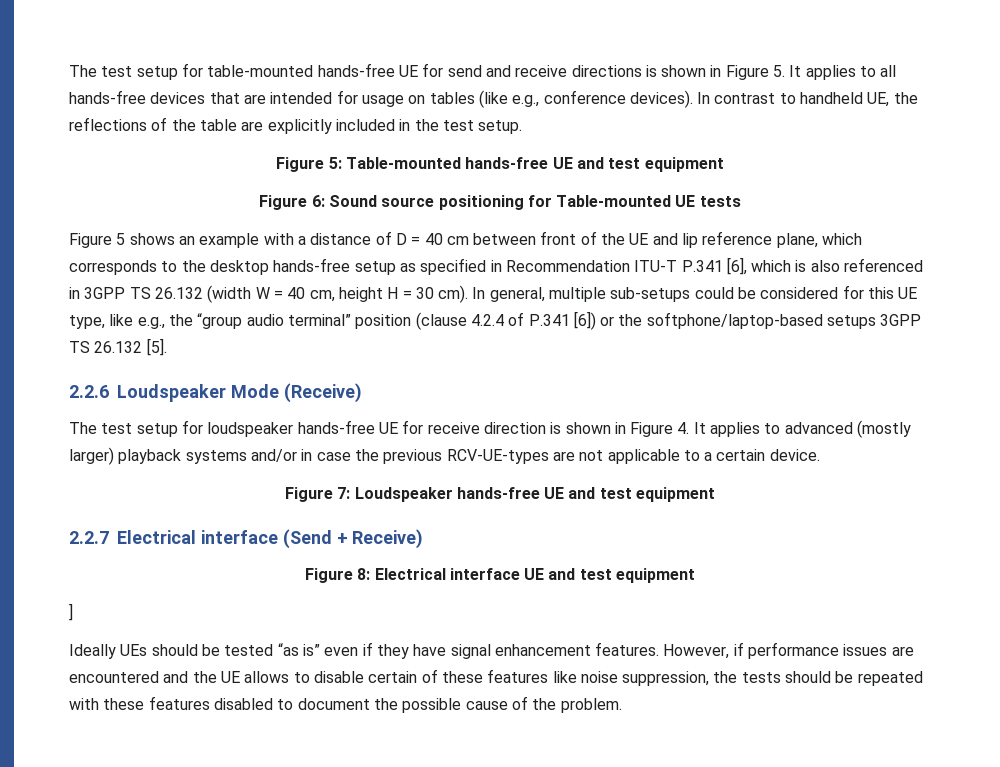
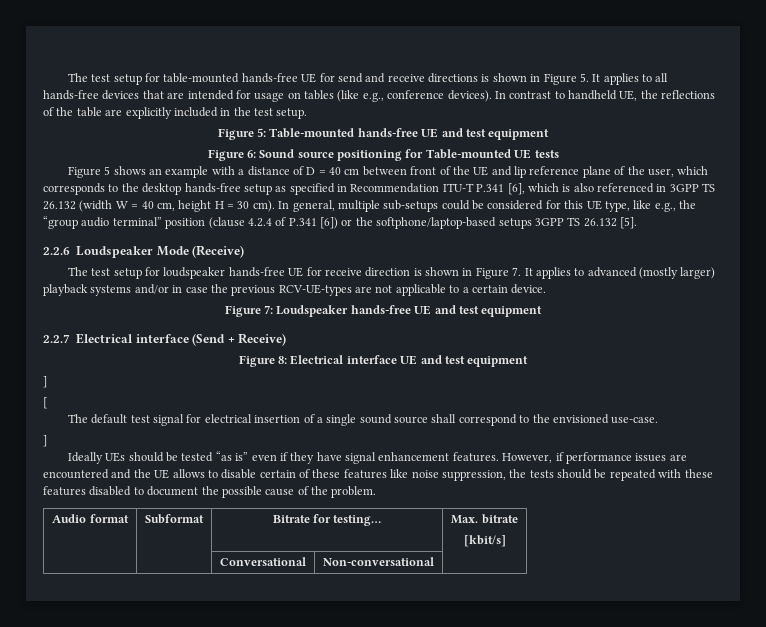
- Figure 5 shows an example with a distance of D = 40 cm between front of the UE and lip reference plane, which corresponds to the desktop hands-free setup as specified in Recommendation ITU-T P.341 [6], which is also referenced in 3GPP TS 26.132 (width W = 40 cm, height H = 30 cm).
+ Figure 5 shows an example with a distance of D = 40 cm between front of the UE and lip reference plane of the user, which corresponds to the desktop hands-free setup as specified in Recommendation ITU-T P.341 [6], which is also referenced in 3GPP TS 26.132 (width W = 40 cm, height H = 30 cm).
- The test setup for loudspeaker hands-free UE for receive direction is shown in Figure 4. It applies to advanced (mostly larger) playback systems and/or in case the previous RCV-UE-types are not applicable to a certain device.
+ The test setup for loudspeaker hands-free UE for receive direction is shown in Figure 7. It applies to advanced (mostly larger) playback systems and/or in case the previous RCV-UE-types are not applicable to a certain device.
+ [
+ The default test signal for electrical insertion of a single sound source shall correspond to the envisioned use-case.
+ ]
+ Audio format | Subformat | Bitrate for testing… | Max. bitrate
+ [kbit/s]
+ | | Conversational | Non-conversational |

